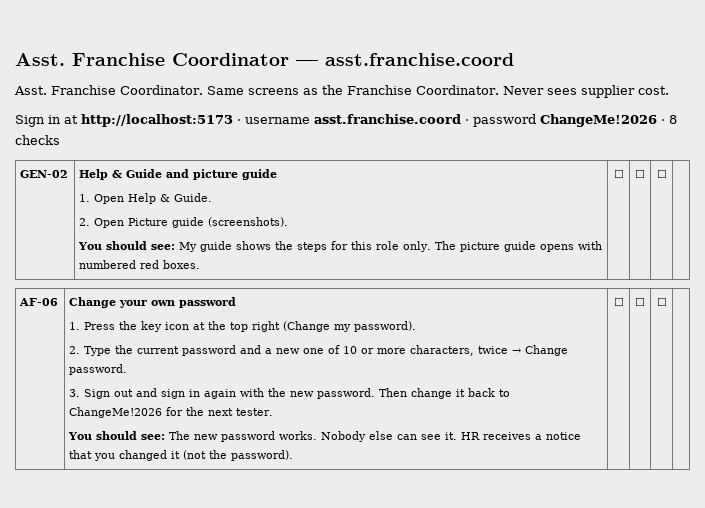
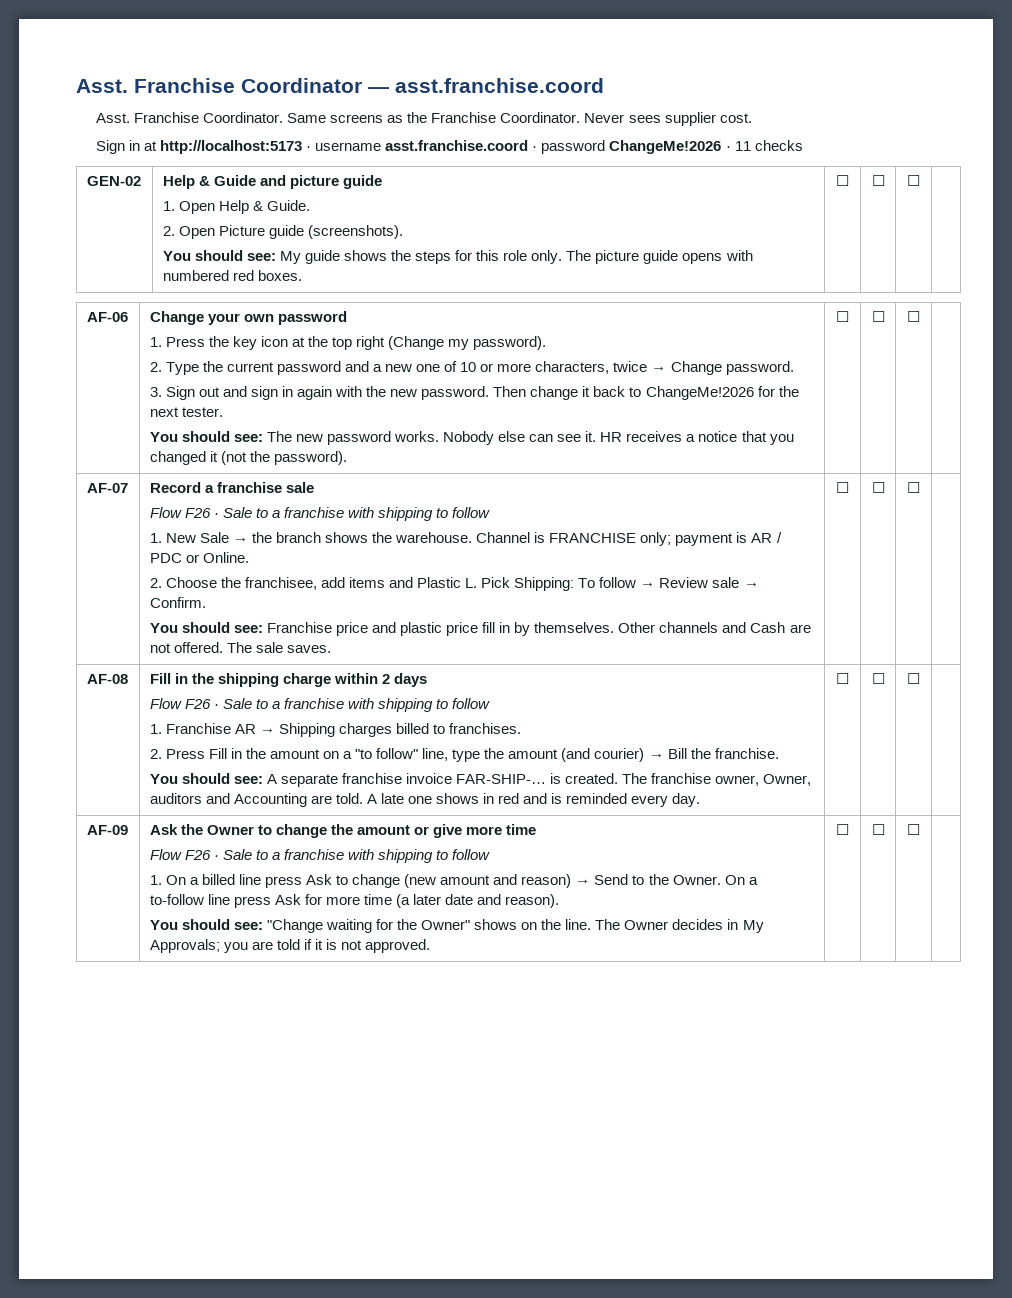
- Sign in at http://localhost:5173 · username asst.franchise.coord · password ChangeMe!2026 · 8 checks
+ Sign in at http://localhost:5173 · username asst.franchise.coord · password ChangeMe!2026 · 11 checks
+ AF-07 | Record a franchise sale
+ Flow F26 · Sale to a franchise with shipping to follow
+ 1. New Sale → the branch shows the warehouse. Channel is FRANCHISE only; payment is AR / PDC or Online.
+ 2. Choose the franchisee, add items and Plastic L. Pick Shipping: To follow → Review sale → Confirm.
+ You should see: Franchise price and plastic price fill in by themselves. Other channels and Cash are not offered. The sale saves. | ☐ | ☐ | ☐ |
+ AF-08 | Fill in the shipping charge within 2 days
+ Flow F26 · Sale to a franchise with shipping to follow
+ 1. Franchise AR → Shipping charges billed to franchises.
+ 2. Press Fill in the amount on a "to follow" line, type the amount (and courier) → Bill the franchise.
+ You should see: A separate franchise invoice FAR-SHIP-… is created. The franchise owner, Owner, auditors and Accounting are told. A late one shows in red and is reminded every day. | ☐ | ☐ | ☐ |
+ AF-09 | Ask the Owner to change the amount or give more time
+ Flow F26 · Sale to a franchise with shipping to follow
+ 1. On a billed line press Ask to change (new amount and reason) → Send to the Owner. On a to-follow line press Ask for more time (a later date and reason).
+ You should see: "Change waiting for the Owner" shows on the line. The Owner decides in My Approvals; you are told if it is not approved. | ☐ | ☐ | ☐

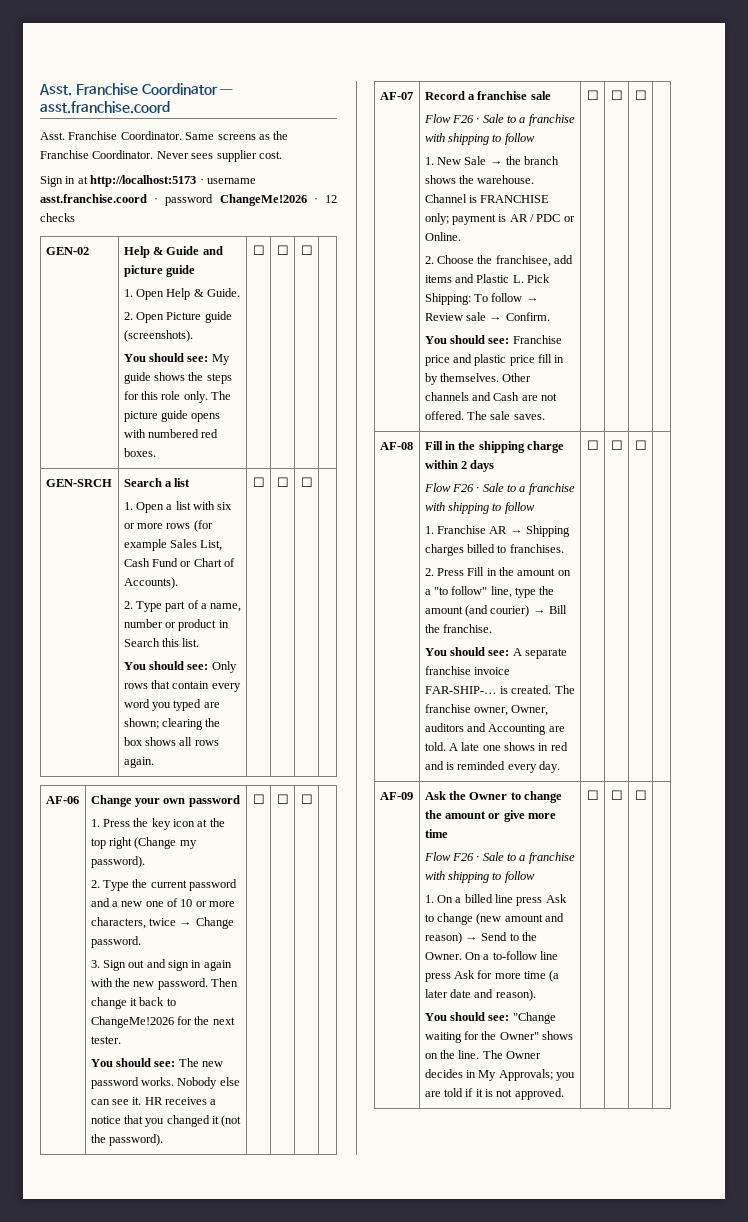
- Sign in at http://localhost:5173 · username asst.franchise.coord · password ChangeMe!2026 · 11 checks
+ Sign in at http://localhost:5173 · username asst.franchise.coord · password ChangeMe!2026 · 12 checks
+ GEN-SRCH | Search a list
+ 1. Open a list with six or more rows (for example Sales List, Cash Fund or Chart of Accounts).
+ 2. Type part of a name, number or product in Search this list.
+ You should see: Only rows that contain every word you typed are shown; clearing the box shows all rows again. | ☐ | ☐ | ☐

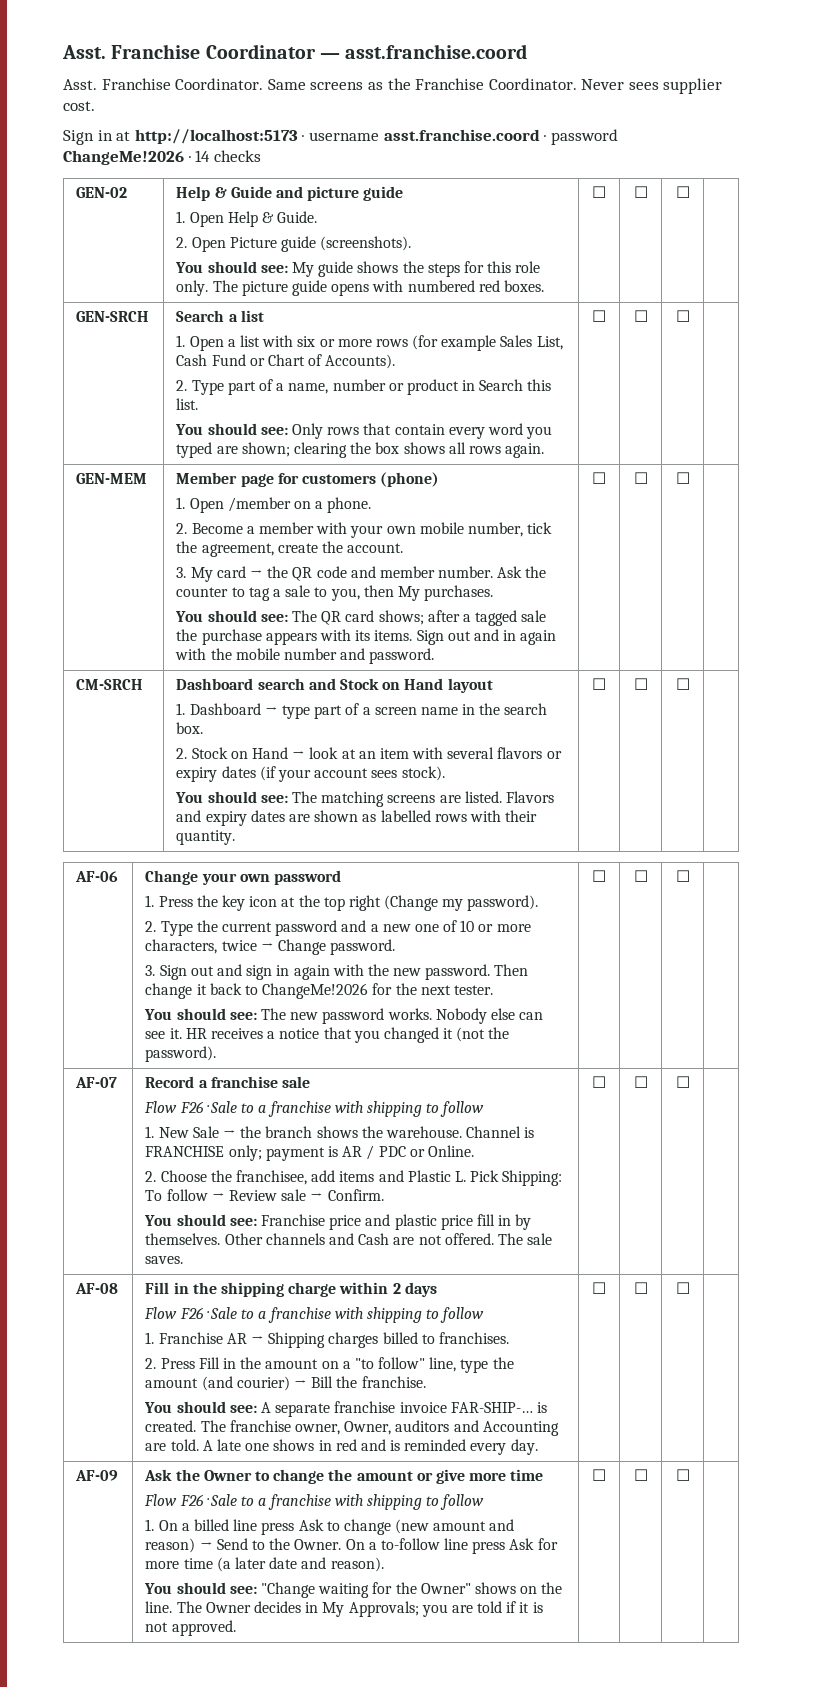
- Sign in at http://localhost:5173 · username asst.franchise.coord · password ChangeMe!2026 · 12 checks
+ Sign in at http://localhost:5173 · username asst.franchise.coord · password ChangeMe!2026 · 14 checks
+ GEN-MEM | Member page for customers (phone)
+ 1. Open /member on a phone.
+ 2. Become a member with your own mobile number, tick the agreement, create the account.
+ 3. My card → the QR code and member number. Ask the counter to tag a sale to you, then My purchases.
+ You should see: The QR card shows; after a tagged sale the purchase appears with its items. Sign out and in again with the mobile number and password. | ☐ | ☐ | ☐ |
+ CM-SRCH | Dashboard search and Stock on Hand layout
+ 1. Dashboard → type part of a screen name in the search box.
+ 2. Stock on Hand → look at an item with several flavors or expiry dates (if your account sees stock).
+ You should see: The matching screens are listed. Flavors and expiry dates are shown as labelled rows with their quantity. | ☐ | ☐ | ☐

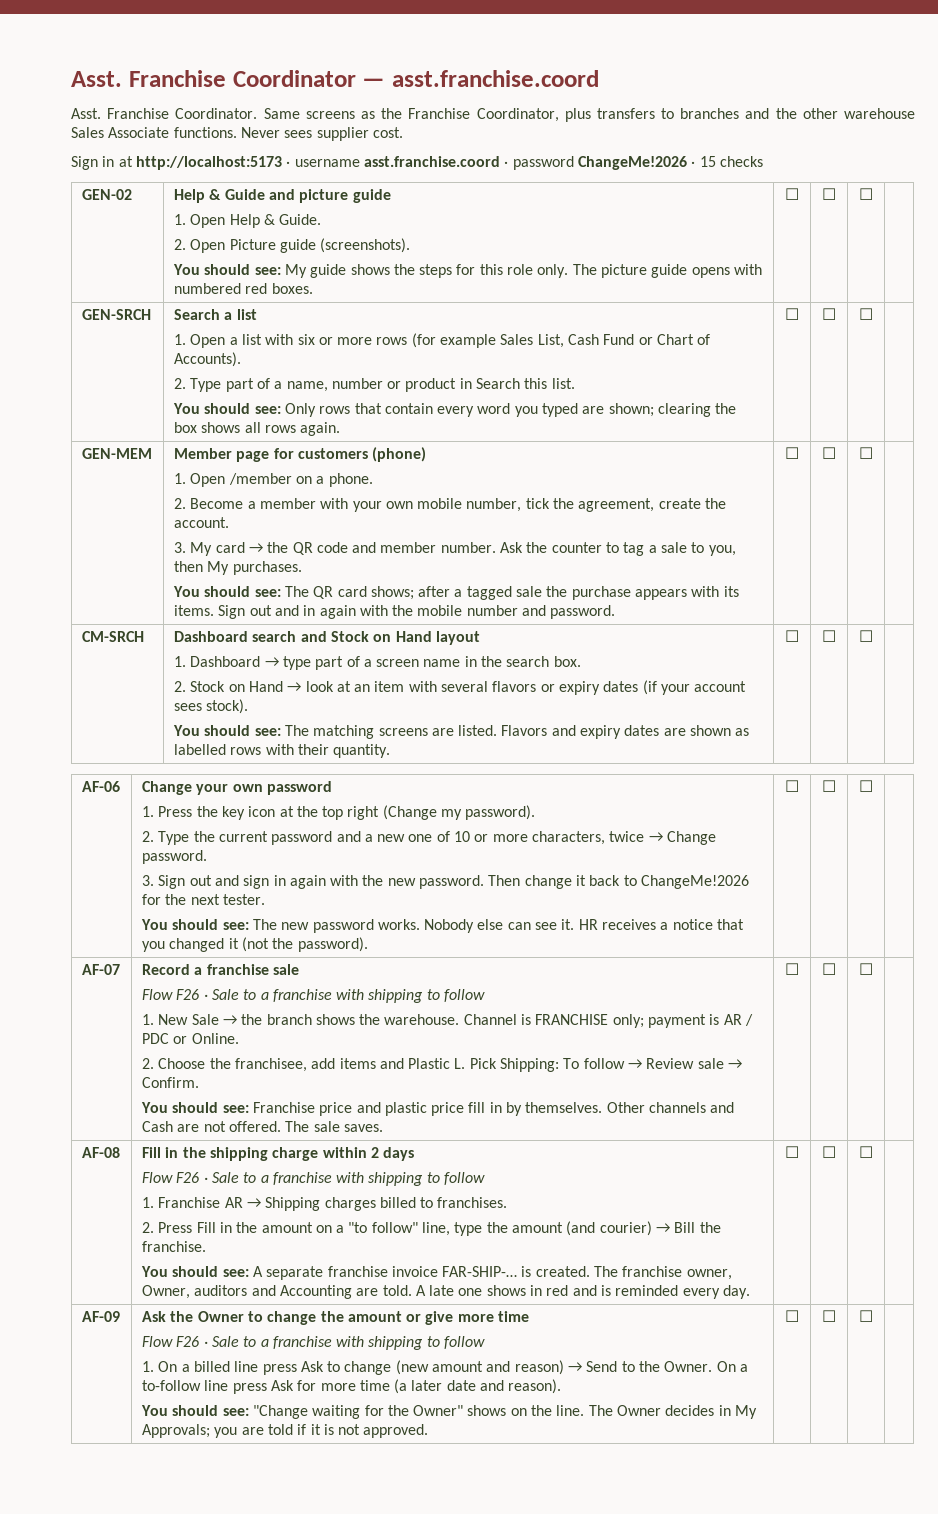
- Same screens as the Franchise Coordinator.
+ Same screens as the Franchise Coordinator, plus transfers to branches and the other warehouse Sales Associate functions.
- Sign in at http://localhost:5173 · username asst.franchise.coord · password ChangeMe!2026 · 14 checks
+ Sign in at http://localhost:5173 · username asst.franchise.coord · password ChangeMe!2026 · 15 checks

